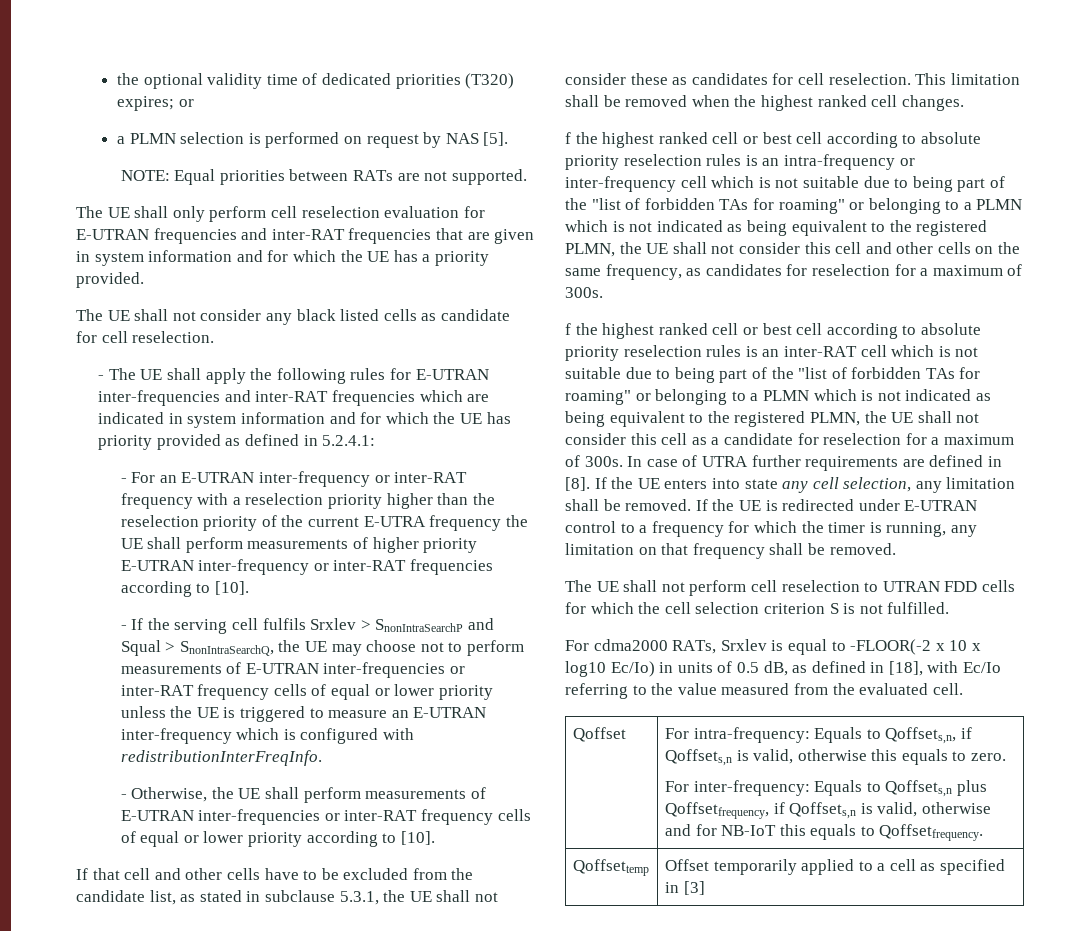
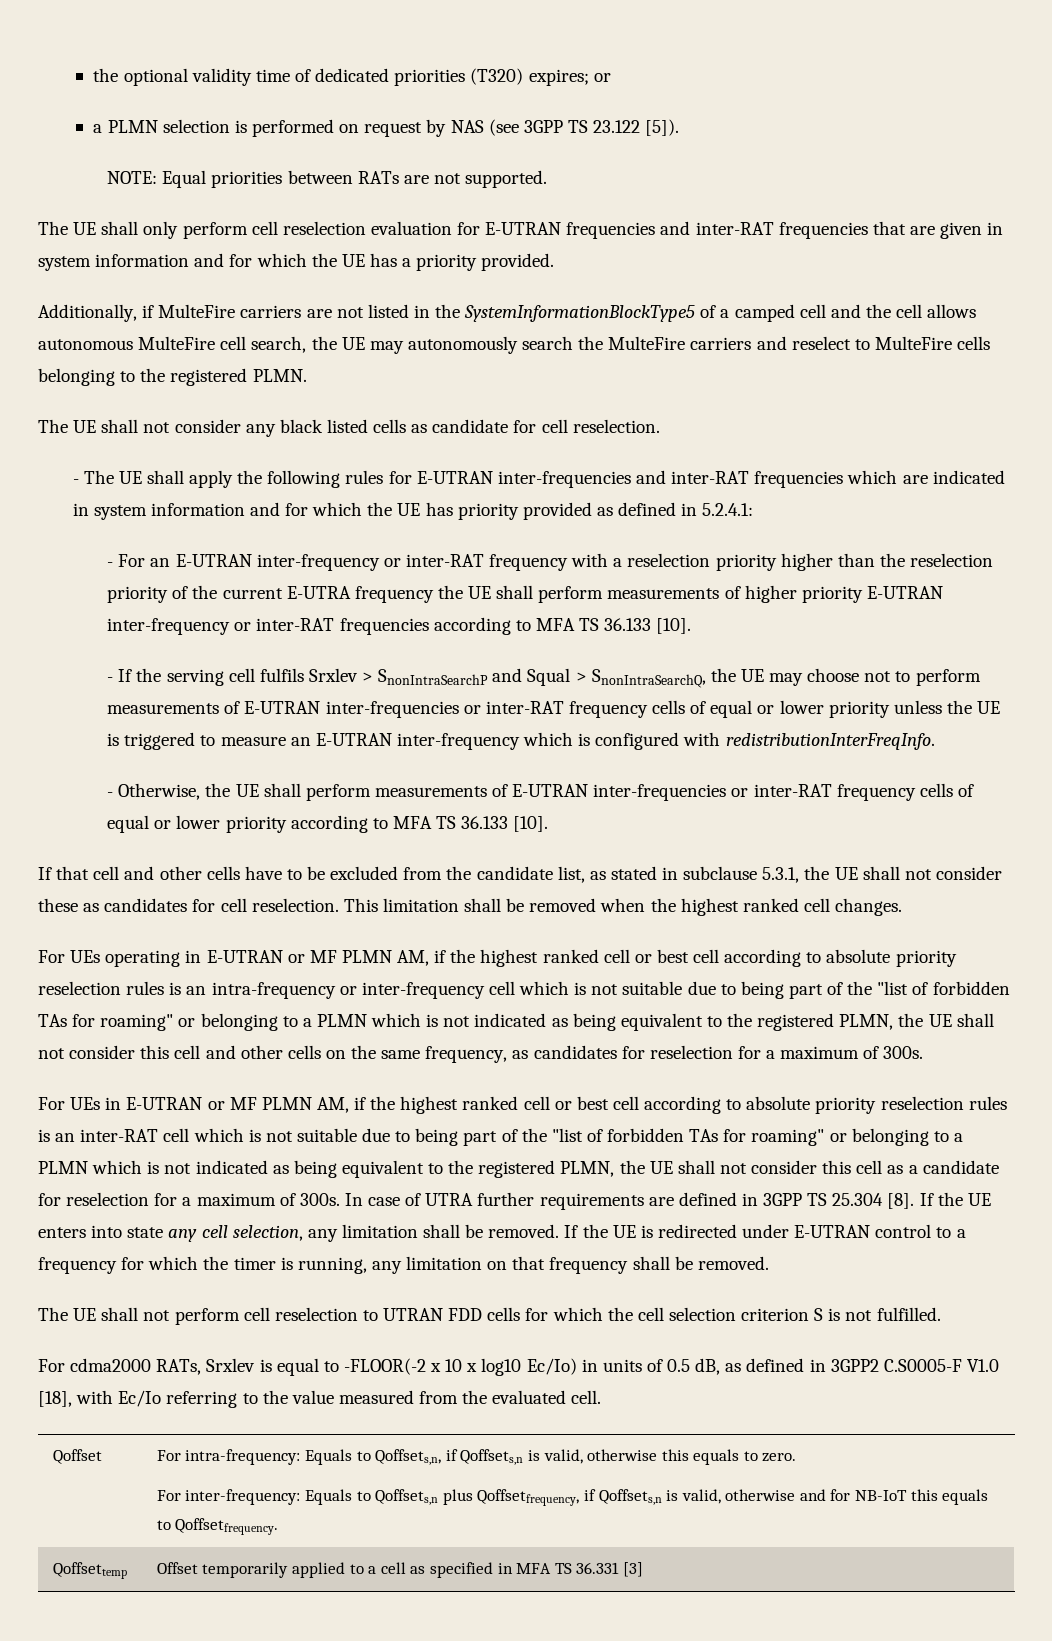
- a PLMN selection is performed on request by NAS [5].
+ a PLMN selection is performed on request by NAS (see 3GPP TS 23.122 [5]).
+ Additionally, if MulteFire carriers are not listed in the SystemInformationBlockType5 of a camped cell and the cell allows autonomous MulteFire cell search, the UE may autonomously search the MulteFire carriers and reselect to MulteFire cells belonging to the registered PLMN.
- - For an E-UTRAN inter-frequency or inter-RAT frequency with a reselection priority higher than the reselection priority of the current E-UTRA frequency the UE shall perform measurements of higher priority E-UTRAN inter-frequency or inter-RAT frequencies according to [10].
+ - For an E-UTRAN inter-frequency or inter-RAT frequency with a reselection priority higher than the reselection priority of the current E-UTRA frequency the UE shall perform measurements of higher priority E-UTRAN inter-frequency or inter-RAT frequencies according to MFA TS 36.133 [10].
- - Otherwise, the UE shall perform measurements of E-UTRAN inter-frequencies or inter-RAT frequency cells of equal or lower priority according to [10].
+ - Otherwise, the UE shall perform measurements of E-UTRAN inter-frequencies or inter-RAT frequency cells of equal or lower priority according to MFA TS 36.133 [10].
- f the highest ranked cell or best cell according to absolute priority reselection rules is an intra-frequency or inter-frequency cell which is not suitable due to being part of the "list of forbidden TAs for roaming" or belonging to a PLMN which is not indicated as being equivalent to the registered PLMN, the UE shall not consider this cell and other cells on the same frequency, as candidates for reselection for a maximum of 300s.
+ For UEs operating in E-UTRAN or MF PLMN AM, if the highest ranked cell or best cell according to absolute priority reselection rules is an intra-frequency or inter-frequency cell which is not suitable due to being part of the "list of forbidden TAs for roaming" or belonging to a PLMN which is not indicated as being equivalent to the registered PLMN, the UE shall not consider this cell and other cells on the same frequency, as candidates for reselection for a maximum of 300s.
- f the highest ranked cell or best cell according to absolute priority reselection rules is an inter-RAT cell which is not suitable due to being part of the "list of forbidden TAs for roaming" or belonging to a PLMN which is not indicated as being equivalent to the registered PLMN, the UE shall not consider this cell as a candidate for reselection for a maximum of 300s.
+ For UEs in E-UTRAN or MF PLMN AM, if the highest ranked cell or best cell according to absolute priority reselection rules is an inter-RAT cell which is not suitable due to being part of the "list of forbidden TAs for roaming" or belonging to a PLMN which is not indicated as being equivalent to the registered PLMN, the UE shall not consider this cell as a candidate for reselection for a maximum of 300s.
- In case of UTRA further requirements are defined in [8].
+ In case of UTRA further requirements are defined in 3GPP TS 25.304 [8].
- For cdma2000 RATs, Srxlev is equal to -FLOOR(-2 x 10 x log10 Ec/Io) in units of 0.5 dB, as defined in [18], with Ec/Io referring to the value measured from the evaluated cell.
+ For cdma2000 RATs, Srxlev is equal to -FLOOR(-2 x 10 x log10 Ec/Io) in units of 0.5 dB, as defined in 3GPP2 C.S0005-F V1.0 [18], with Ec/Io referring to the value measured from the evaluated cell.
- Qoffsettemp | Offset temporarily applied to a cell as specified in [3]
+ Qoffsettemp | Offset temporarily applied to a cell as specified in MFA TS 36.331 [3]

